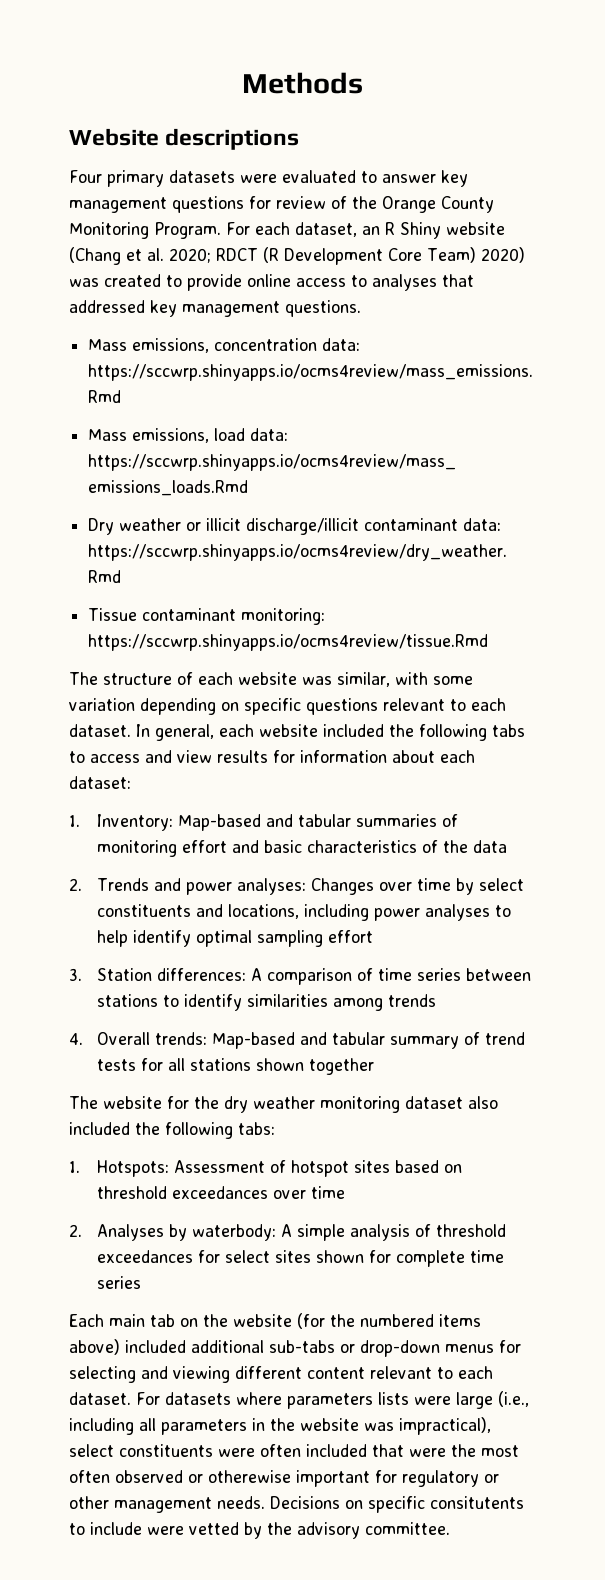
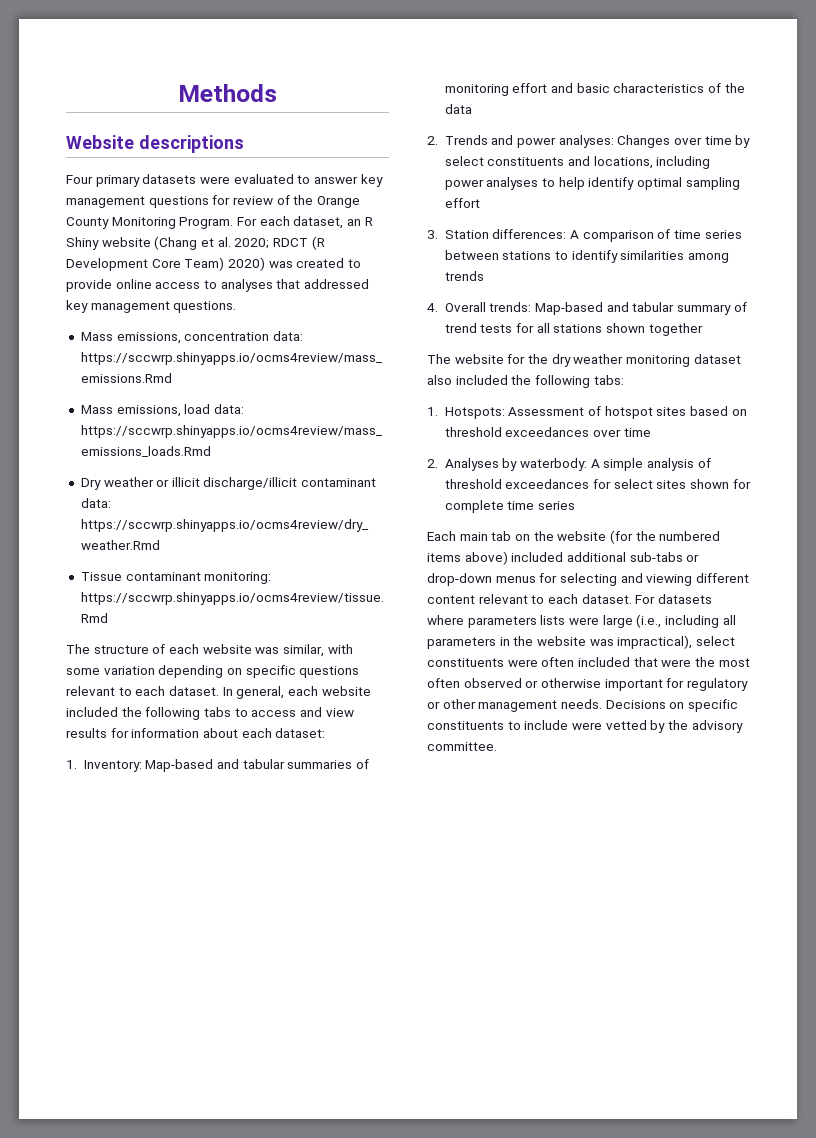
- For datasets where parameters lists were large (i.e., including all parameters in the website was impractical), select constituents were often included that were the most often observed or otherewise important for regulatory or other management needs.
+ For datasets where parameters lists were large (i.e., including all parameters in the website was impractical), select constituents were often included that were the most often observed or otherwise important for regulatory or other management needs.
- Decisions on specific consitutents to include were vetted by the advisory committee.
+ Decisions on specific constituents to include were vetted by the advisory committee.

